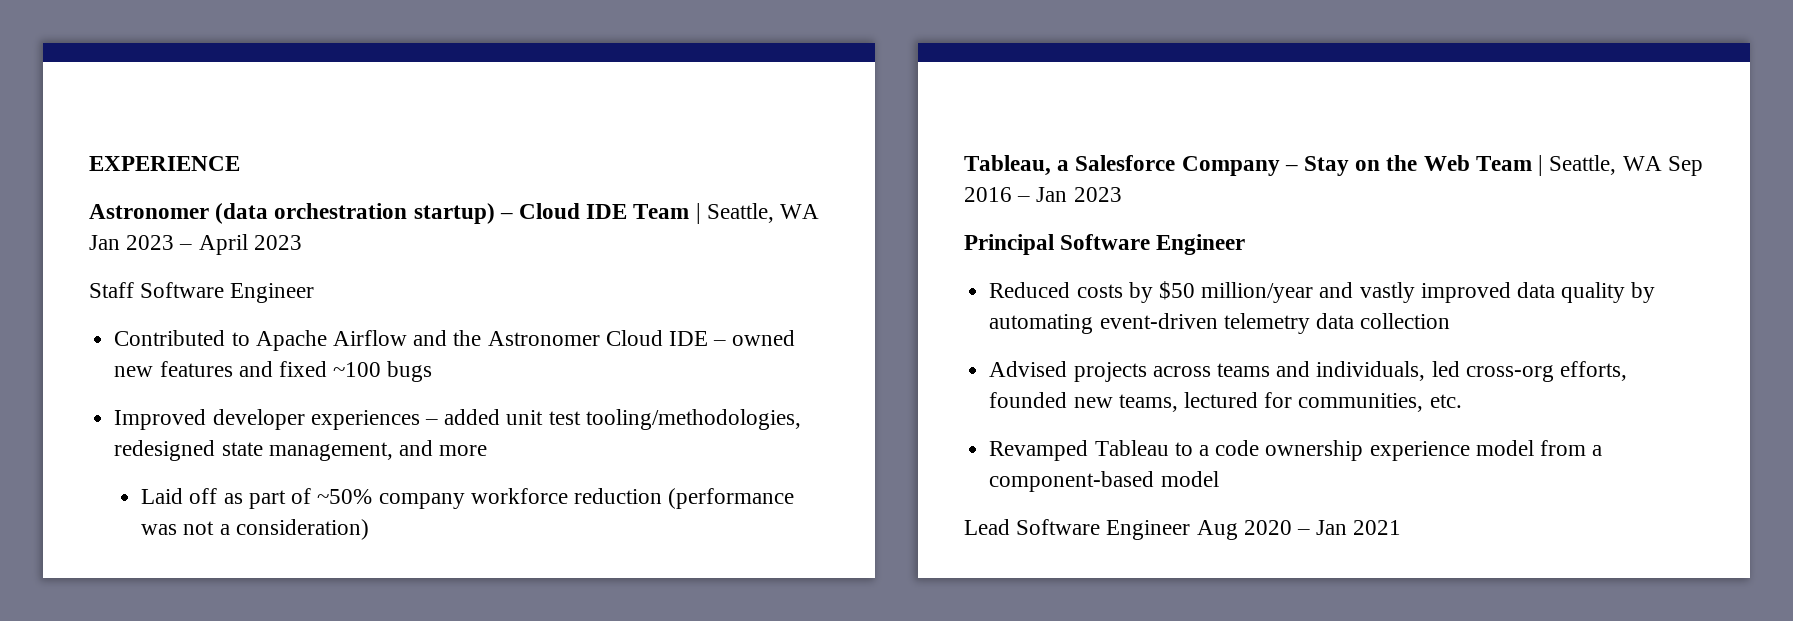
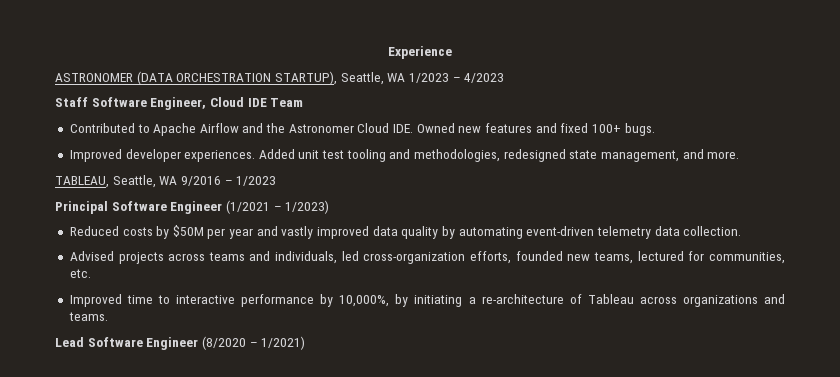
- EXPERIENCE
- Astronomer (data orchestration startup) – Cloud IDE Team | Seattle, WA Jan 2023 – April 2023
- Staff Software Engineer
+ Experience
+ ASTRONOMER (DATA ORCHESTRATION STARTUP), Seattle, WA 1/2023 – 4/2023
+ Staff Software Engineer, Cloud IDE Team
- Contributed to Apache Airflow and the Astronomer Cloud IDE – owned new features and fixed ~100 bugs
+ Contributed to Apache Airflow and the Astronomer Cloud IDE. Owned new features and fixed 100+ bugs.
- Improved developer experiences – added unit test tooling/methodologies, redesigned state management, and more
- Laid off as part of ~50% company workforce reduction (performance was not a consideration)
- Tableau, a Salesforce Company – Stay on the Web Team | Seattle, WA Sep 2016 – Jan 2023
+ Improved developer experiences. Added unit test tooling and methodologies, redesigned state management, and more.
+ TABLEAU, Seattle, WA 9/2016 – 1/2023
- Principal Software Engineer
+ Principal Software Engineer (1/2021 – 1/2023)
- Reduced costs by $50 million/year and vastly improved data quality by automating event-driven telemetry data collection
+ Reduced costs by $50M per year and vastly improved data quality by automating event-driven telemetry data collection.
- Advised projects across teams and individuals, led cross-org efforts, founded new teams, lectured for communities, etc.
+ Advised projects across teams and individuals, led cross-organization efforts, founded new teams, lectured for communities, etc.
- Revamped Tableau to a code ownership experience model from a component-based model
- Lead Software Engineer Aug 2020 – Jan 2021
+ Improved time to interactive performance by 10,000%, by initiating a re-architecture of Tableau across organizations and teams.
+ Lead Software Engineer (8/2020 – 1/2021)

